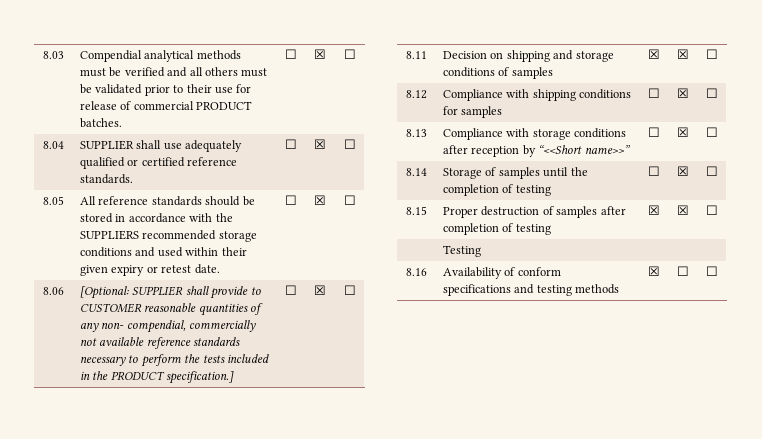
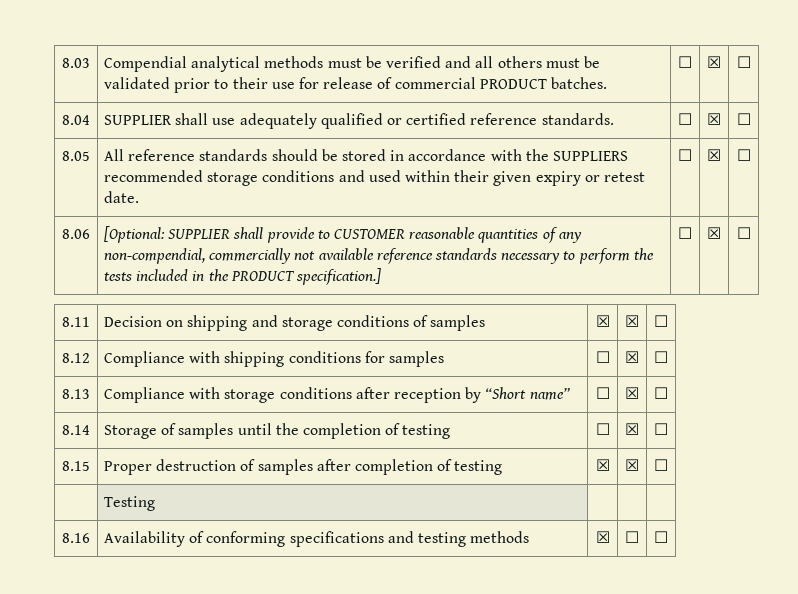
- 8.06 | [Optional: SUPPLIER shall provide to CUSTOMER reasonable quantities of any non- compendial, commercially not available reference standards necessary to perform the tests included in the PRODUCT specification.] | ☐ | ☒ | ☐
+ 8.06 | [Optional: SUPPLIER shall provide to CUSTOMER reasonable quantities of any non-compendial, commercially not available reference standards necessary to perform the tests included in the PRODUCT specification.] | ☐ | ☒ | ☐
- 8.13 | Compliance with storage conditions after reception by “<<Short name>>” | ☐ | ☒ | ☐
+ 8.13 | Compliance with storage conditions after reception by “Short name” | ☐ | ☒ | ☐
- 8.16 | Availability of conform specifications and testing methods | ☒ | ☐ | ☐
+ 8.16 | Availability of conforming specifications and testing methods | ☒ | ☐ | ☐

